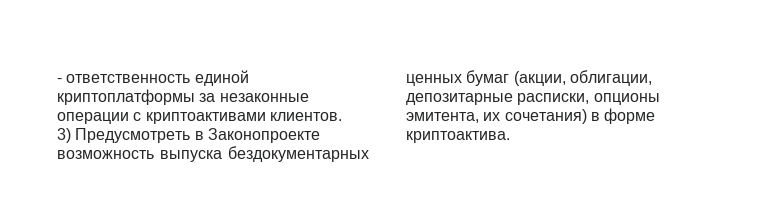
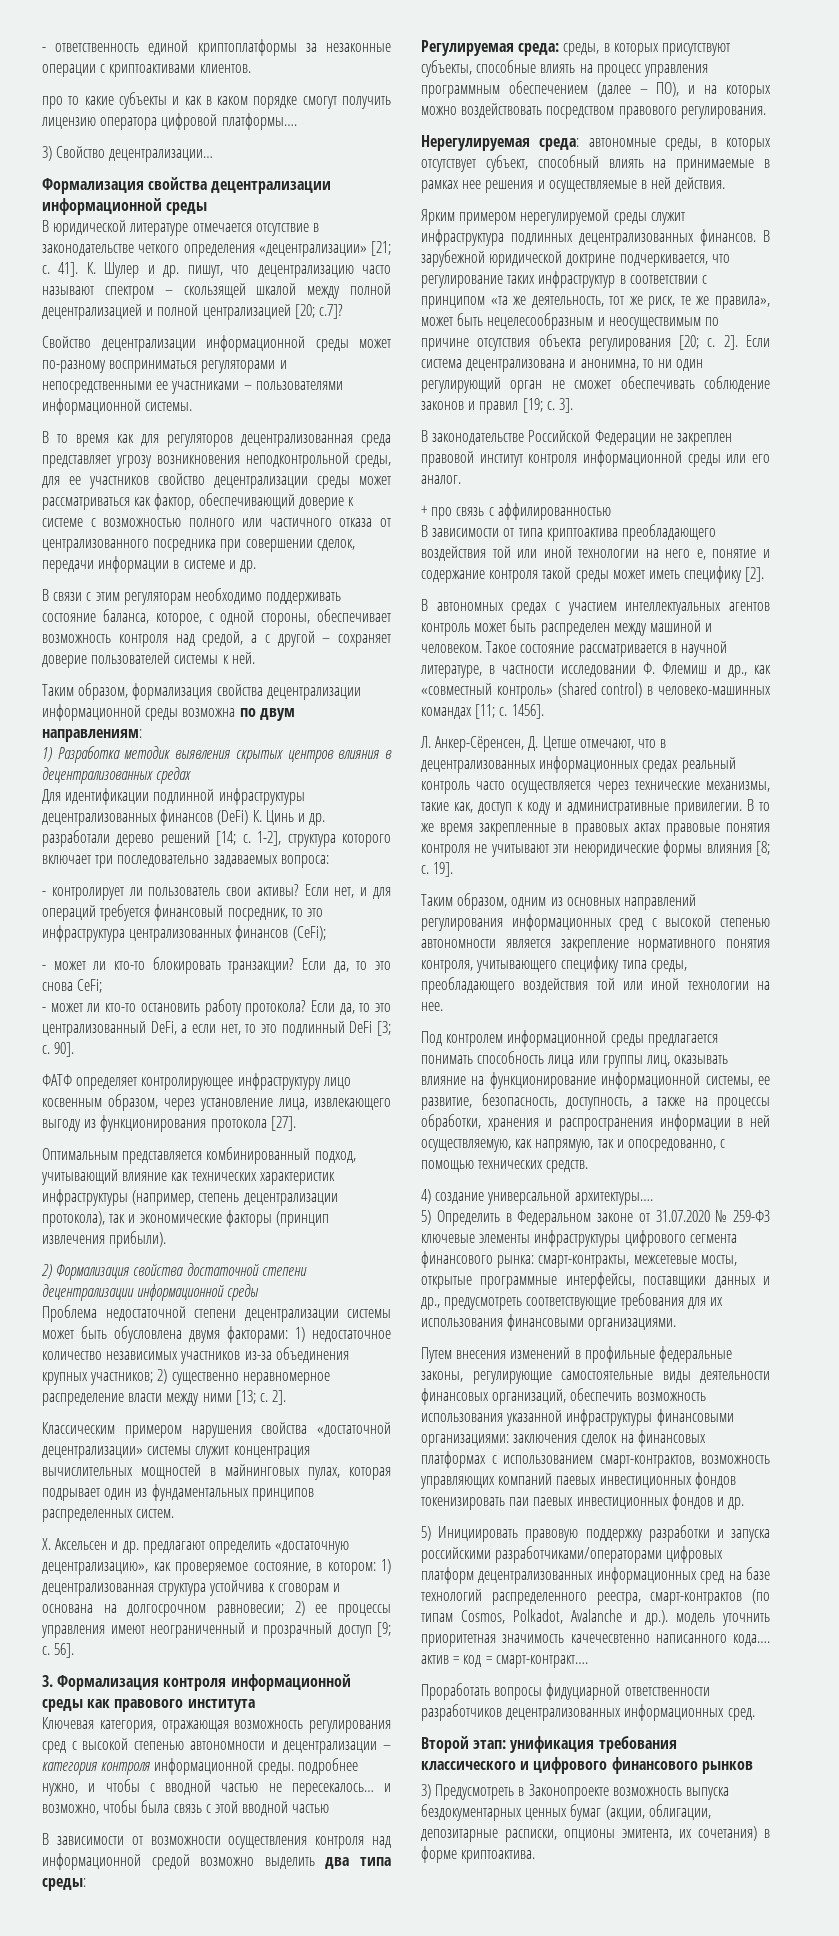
+ про то какие субъекты и как в каком порядке смогут получить лицензию оператора цифровой платформы….
+ 3) Свойство децентрализации…
+ Формализация свойства децентрализации информационной среды
+ В юридической литературе отмечается отсутствие в законодательстве четкого определения «децентрализации» [21; с. 41]. К. Шулер и др. пишут, что децентрализацию часто называют спектром – скользящей шкалой между полной децентрализацией и полной централизацией [20; с.7]?
+ Свойство децентрализации информационной среды может по-разному восприниматься регуляторами и непосредственными ее участниками – пользователями информационной системы.
+ В то время как для регуляторов децентрализованная среда представляет угрозу возникновения неподконтрольной среды, для ее участников свойство децентрализации среды может рассматриваться как фактор, обеспечивающий доверие к системе с возможностью полного или частичного отказа от централизованного посредника при совершении сделок, передачи информации в системе и др.
+ В связи с этим регуляторам необходимо поддерживать состояние баланса, которое, с одной стороны, обеспечивает возможность контроля над средой, а с другой – сохраняет доверие пользователей системы к ней.
+ Таким образом, формализация свойства децентрализации информационной среды возможна по двум направлениям:
+ 1) Разработка методик выявления скрытых центров влияния в децентрализованных средах
+ Для идентификации подлинной инфраструктуры децентрализованных финансов (DeFi) К. Цинь и др. разработали дерево решений [14; с. 1-2], структура которого включает три последовательно задаваемых вопроса:
+ - контролирует ли пользователь свои активы? Если нет, и для операций требуется финансовый посредник, то это инфраструктура централизованных финансов (CeFi);
+ - может ли кто-то блокировать транзакции? Если да, то это снова CeFi;
+ - может ли кто-то остановить работу протокола? Если да, то это централизованный DeFi, а если нет, то это подлинный DeFi [3; с. 90].
+ ФАТФ определяет контролирующее инфраструктуру лицо косвенным образом, через установление лица, извлекающего выгоду из функционирования протокола [27].
+ Оптимальным представляется комбинированный подход, учитывающий влияние как технических характеристик инфраструктуры (например, степень децентрализации протокола), так и экономические факторы (принцип извлечения прибыли).
+ 2) Формализация свойства достаточной степени децентрализации информационной среды
+ Проблема недостаточной степени децентрализации системы может быть обусловлена двумя факторами: 1) недостаточное количество независимых участников из-за объединения крупных участников; 2) существенно неравномерное распределение власти между ними [13; с. 2].
+ Классическим примером нарушения свойства «достаточной децентрализации» системы служит концентрация вычислительных мощностей в майнинговых пулах, которая подрывает один из фундаментальных принципов распределенных систем.
+ Х. Аксельсен и др. предлагают определить «достаточную децентрализацию», как проверяемое состояние, в котором: 1) децентрализованная структура устойчива к сговорам и основана на долгосрочном равновесии; 2) ее процессы управления имеют неограниченный и прозрачный доступ [9; с. 56].
+ 3. Формализация контроля информационной среды как правового института
+ Ключевая категория, отражающая возможность регулирования сред с высокой степенью автономности и децентрализации – категория контроля информационной среды. подробнее нужно, и чтобы с вводной частью не пересекалось… и возможно, чтобы была связь с этой вводной частью
+ В зависимости от возможности осуществления контроля над информационной средой возможно выделить два типа среды:
+ Регулируемая среда: среды, в которых присутствуют субъекты, способные влиять на процесс управления программным обеспечением (далее – ПО), и на которых можно воздействовать посредством правового регулирования.
+ Нерегулируемая среда: автономные среды, в которых отсутствует субъект, способный влиять на принимаемые в рамках нее решения и осуществляемые в ней действия.
+ Ярким примером нерегулируемой среды служит инфраструктура подлинных децентрализованных финансов. В зарубежной юридической доктрине подчеркивается, что регулирование таких инфраструктур в соответствии с принципом «та же деятельность, тот же риск, те же правила», может быть нецелесообразным и неосуществимым по причине отсутствия объекта регулирования [20; с. 2]. Если система децентрализована и анонимна, то ни один регулирующий орган не сможет обеспечивать соблюдение законов и правил [19; с. 3].
+ В законодательстве Российской Федерации не закреплен правовой институт контроля информационной среды или его аналог.
+ + про связь с аффилированностью
+ В зависимости от типа криптоактива преобладающего воздействия той или иной технологии на него е, понятие и содержание контроля такой среды может иметь специфику [2].
+ В автономных средах с участием интеллектуальных агентов контроль может быть распределен между машиной и человеком. Такое состояние рассматривается в научной литературе, в частности исследовании Ф. Флемиш и др., как «совместный контроль» (shared control) в человеко-машинных командах [11; с. 1456].
+ Л. Анкер-Сёренсен, Д. Цетше отмечают, что в децентрализованных информационных средах реальный контроль часто осуществляется через технические механизмы, такие как, доступ к коду и административные привилегии. В то же время закрепленные в правовых актах правовые понятия контроля не учитывают эти неюридические формы влияния [8; с. 19].
+ Таким образом, одним из основных направлений регулирования информационных сред с высокой степенью автономности является закрепление нормативного понятия контроля, учитывающего специфику типа среды, преобладающего воздействия той или иной технологии на нее.
+ Под контролем информационной среды предлагается понимать способность лица или группы лиц, оказывать влияние на функционирование информационной системы, ее развитие, безопасность, доступность, а также на процессы обработки, хранения и распространения информации в ней осуществляемую, как напрямую, так и опосредованно, с помощью технических средств.
+ 4) создание универсальной архитектуры….
+ 5) Определить в Федеральном законе от 31.07.2020 № 259-ФЗ ключевые элементы инфраструктуры цифрового сегмента финансового рынка: смарт-контракты, межсетевые мосты, открытые программные интерфейсы, поставщики данных и др., предусмотреть соответствующие требования для их использования финансовыми организациями.
+ Путем внесения изменений в профильные федеральные законы, регулирующие самостоятельные виды деятельности финансовых организаций, обеспечить возможность использования указанной инфраструктуры финансовыми организациями: заключения сделок на финансовых платформах с использованием смарт-контрактов, возможность управляющих компаний паевых инвестиционных фондов токенизировать паи паевых инвестиционных фондов и др.
+ 5) Инициировать правовую поддержку разработки и запуска российскими разработчиками/операторами цифровых платформ децентрализованных информационных сред на базе технологий распределенного реестра, смарт-контрактов (по типам Cosmos, Polkadot, Avalanche и др.). модель уточнить приоритетная значимость качечесвтенно написанного кода…. актив = код = смарт-контракт….
+ Проработать вопросы фидуциарной ответственности разработчиков децентрализованных информационных сред.
+ Второй этап: унификация требования классического и цифрового финансового рынков

